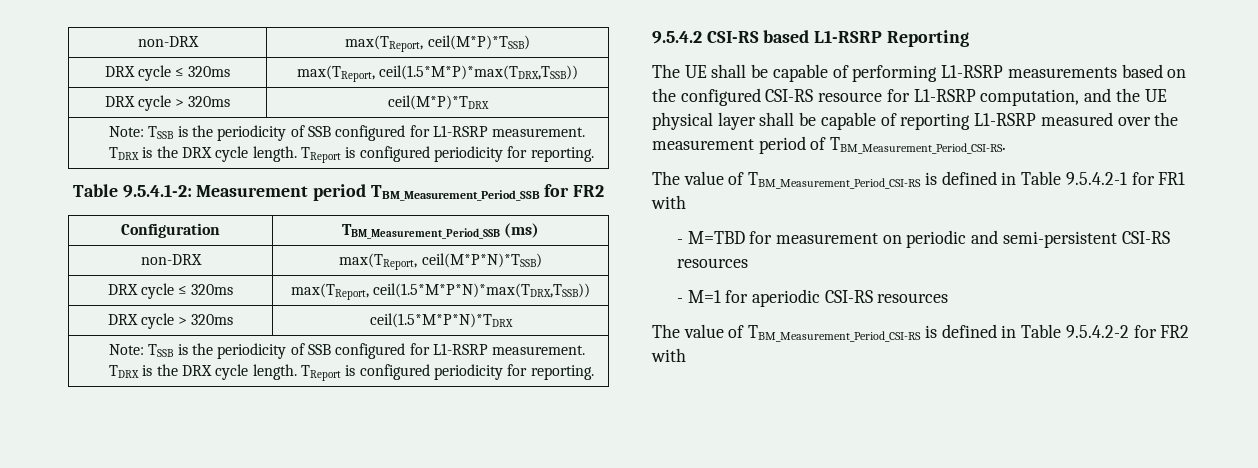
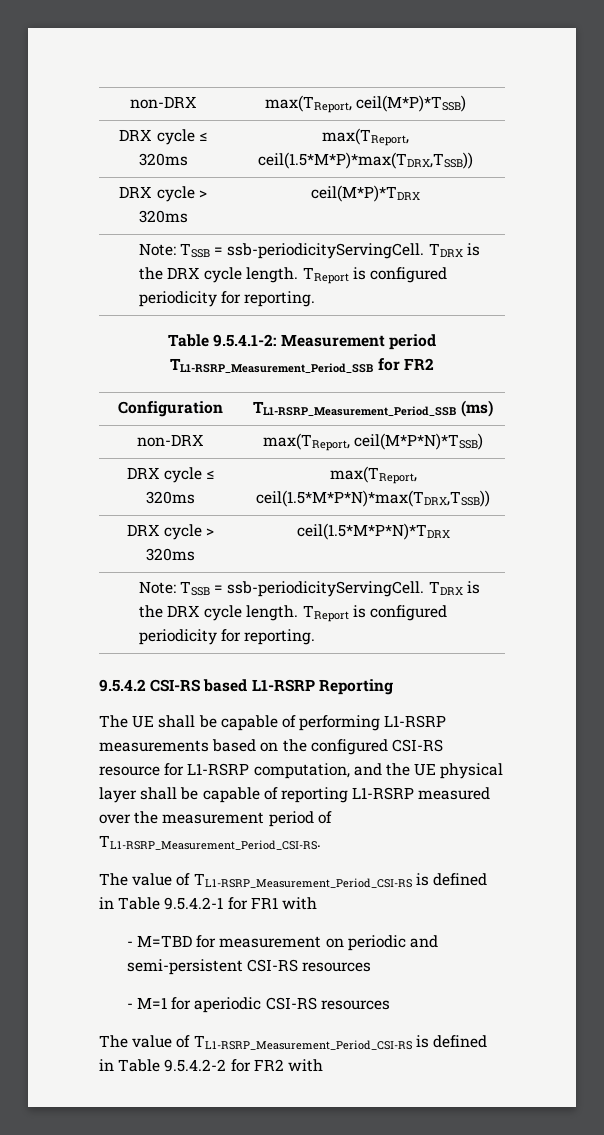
  DRX cycle > 320ms | ceil(M*P)*TDRX
- Note: TSSB is the periodicity of SSB configured for L1-RSRP measurement. TDRX is the DRX cycle length. TReport is configured periodicity for reporting.
+ Note: TSSB = ssb-periodicityServingCell. TDRX is the DRX cycle length. TReport is configured periodicity for reporting.
- Table 9.5.4.1-2: Measurement period TBM_Measurement_Period_SSB for FR2
+ Table 9.5.4.1-2: Measurement period TL1-RSRP_Measurement_Period_SSB for FR2
- Configuration | TBM_Measurement_Period_SSB (ms)
+ Configuration | TL1-RSRP_Measurement_Period_SSB (ms)
  DRX cycle > 320ms | ceil(1.5*M*P*N)*TDRX
- Note: TSSB is the periodicity of SSB configured for L1-RSRP measurement. TDRX is the DRX cycle length. TReport is configured periodicity for reporting.
+ Note: TSSB = ssb-periodicityServingCell. TDRX is the DRX cycle length. TReport is configured periodicity for reporting.
- The UE shall be capable of performing L1-RSRP measurements based on the configured CSI-RS resource for L1-RSRP computation, and the UE physical layer shall be capable of reporting L1-RSRP measured over the measurement period of TBM_Measurement_Period_CSI-RS.
- The value of TBM_Measurement_Period_CSI-RS is defined in Table 9.5.4.2-1 for FR1 with
+ The UE shall be capable of performing L1-RSRP measurements based on the configured CSI-RS resource for L1-RSRP computation, and the UE physical layer shall be capable of reporting L1-RSRP measured over the measurement period of TL1-RSRP_Measurement_Period_CSI-RS.
+ The value of TL1-RSRP_Measurement_Period_CSI-RS is defined in Table 9.5.4.2-1 for FR1 with
- The value of TBM_Measurement_Period_CSI-RS is defined in Table 9.5.4.2-2 for FR2 with
+ The value of TL1-RSRP_Measurement_Period_CSI-RS is defined in Table 9.5.4.2-2 for FR2 with

